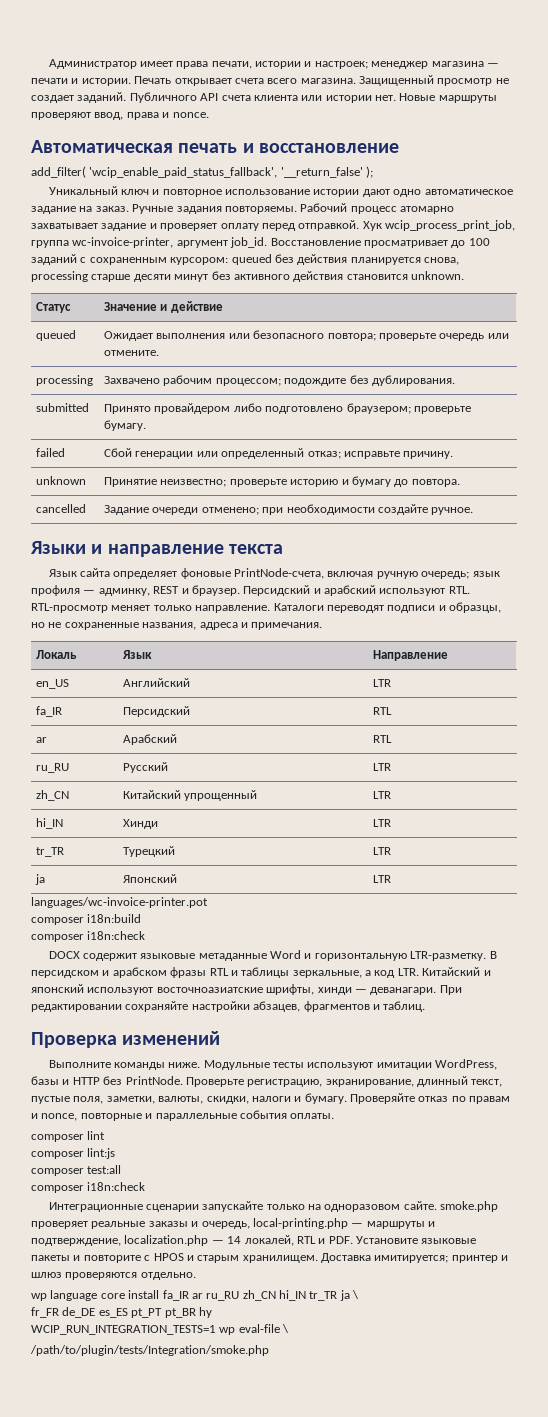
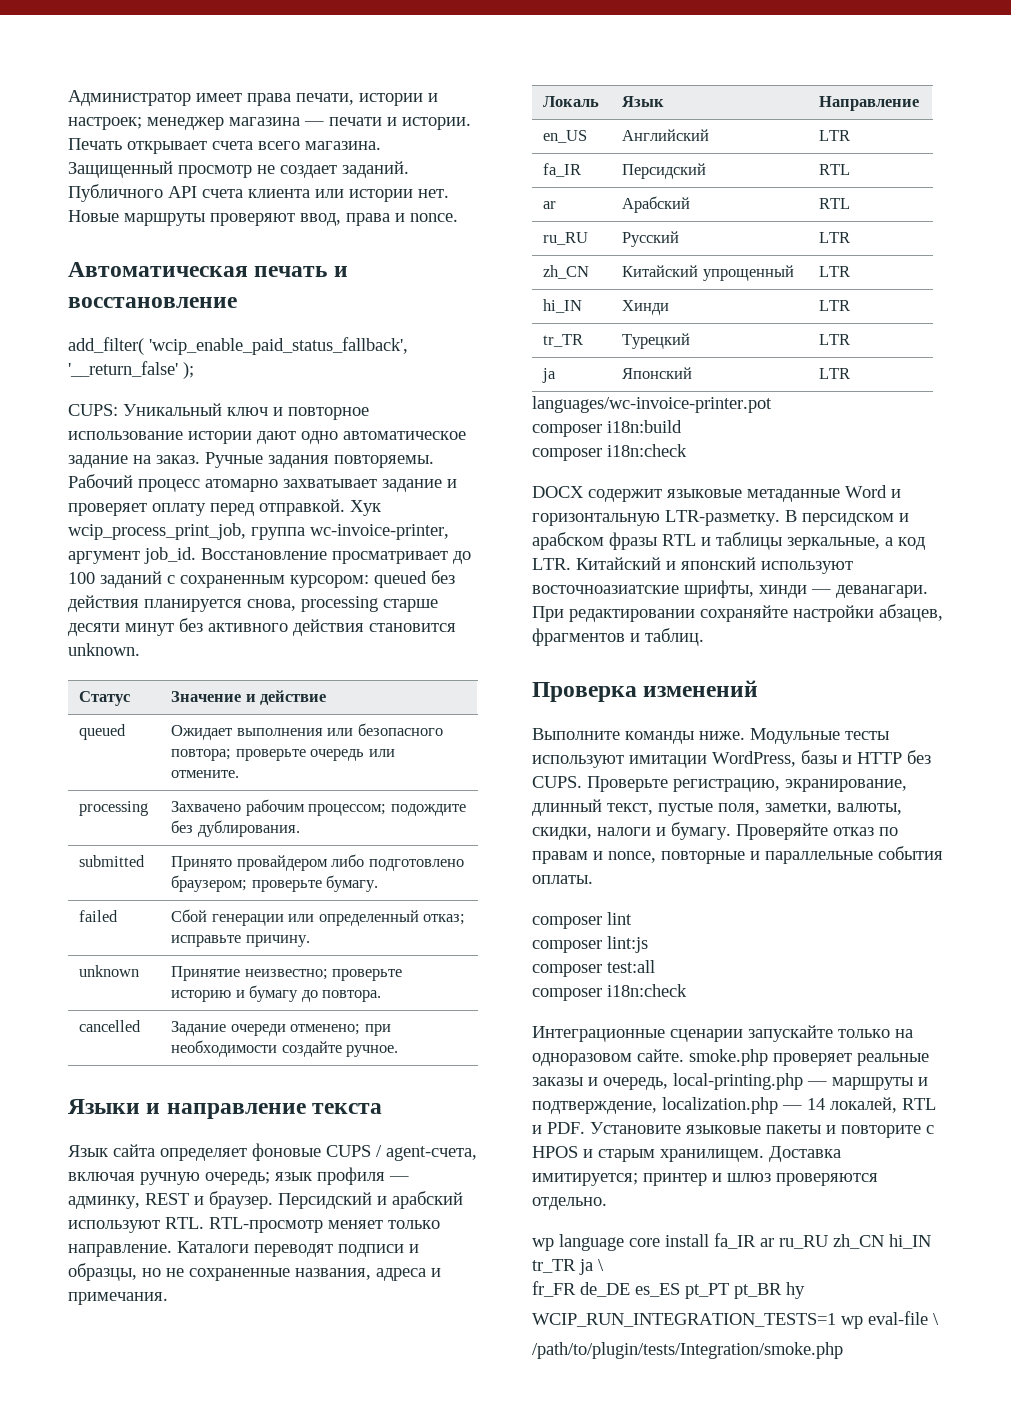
- Уникальный ключ и повторное использование истории дают одно автоматическое задание на заказ.
+ CUPS: Уникальный ключ и повторное использование истории дают одно автоматическое задание на заказ.
- Язык сайта определяет фоновые PrintNode-счета, включая ручную очередь; язык профиля — админку, REST и браузер.
+ Язык сайта определяет фоновые CUPS / agent-счета, включая ручную очередь; язык профиля — админку, REST и браузер.
- Модульные тесты используют имитации WordPress, базы и HTTP без PrintNode.
+ Модульные тесты используют имитации WordPress, базы и HTTP без CUPS.

